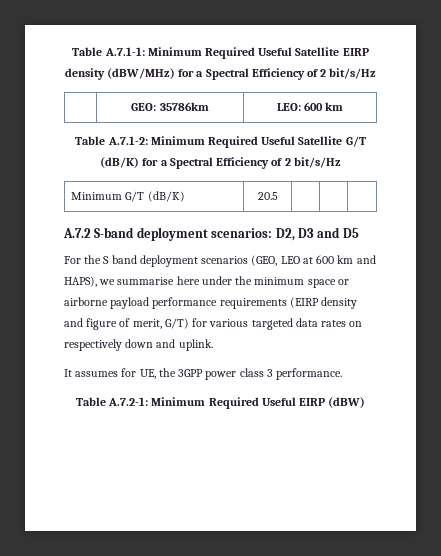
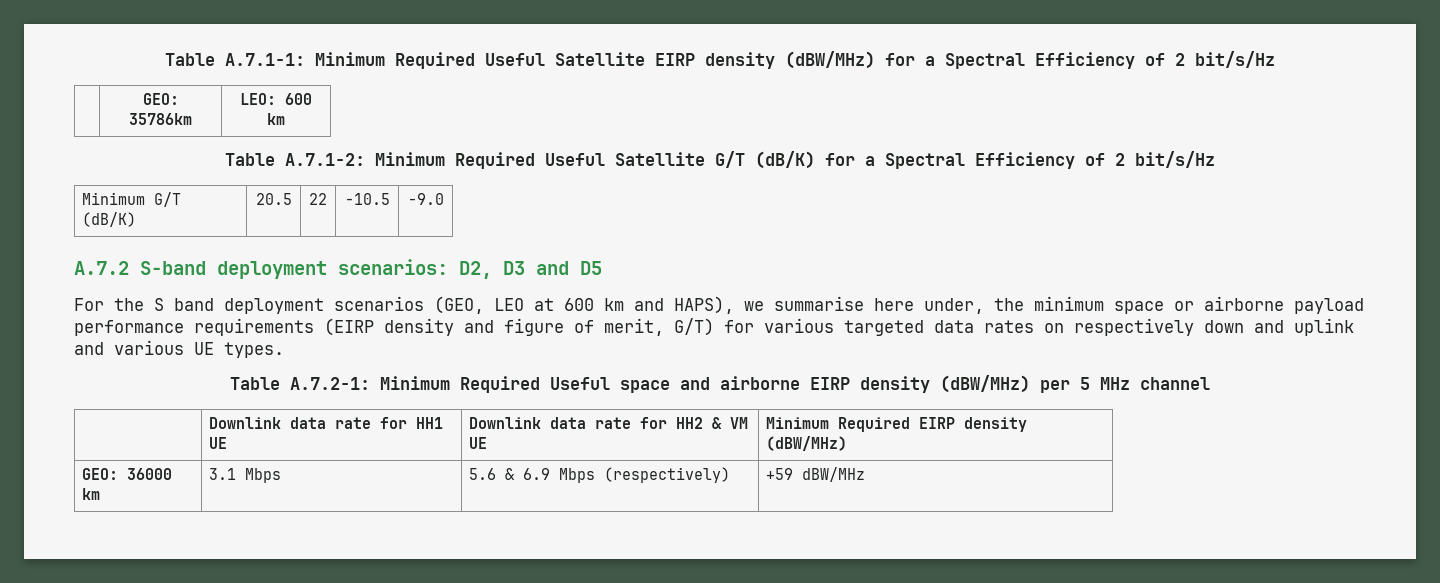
- Minimum G/T (dB/K) | 20.5 | | |
+ Minimum G/T (dB/K) | 20.5 | 22 | -10.5 | -9.0
- For the S band deployment scenarios (GEO, LEO at 600 km and HAPS), we summarise here under the minimum space or airborne payload performance requirements (EIRP density and figure of merit, G/T) for various targeted data rates on respectively down and uplink.
- It assumes for UE, the 3GPP power class 3 performance.
+ For the S band deployment scenarios (GEO, LEO at 600 km and HAPS), we summarise here under, the minimum space or airborne payload performance requirements (EIRP density and figure of merit, G/T) for various targeted data rates on respectively down and uplink and various UE types.
- Table A.7.2-1: Minimum Required Useful EIRP (dBW)
+ Table A.7.2-1: Minimum Required Useful space and airborne EIRP density (dBW/MHz) per 5 MHz channel
+ | Downlink data rate for HH1 UE | Downlink data rate for HH2 & VM UE | Minimum Required EIRP density (dBW/MHz)
+ GEO: 36000 km | 3.1 Mbps | 5.6 & 6.9 Mbps (respectively) | +59 dBW/MHz

